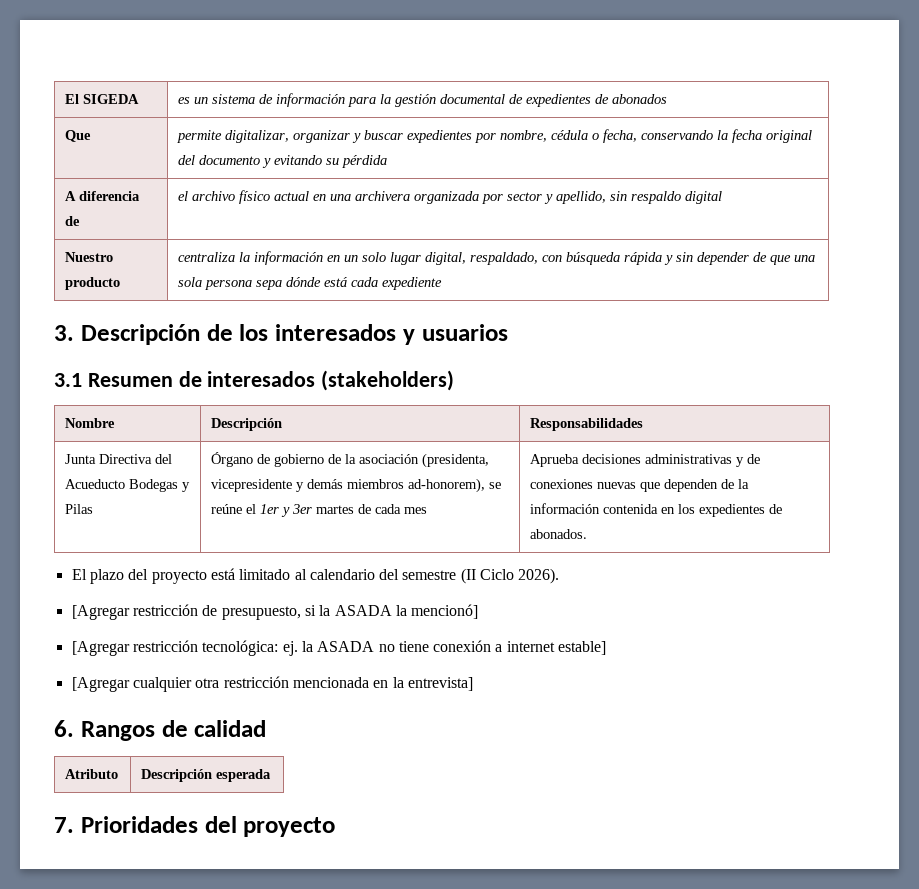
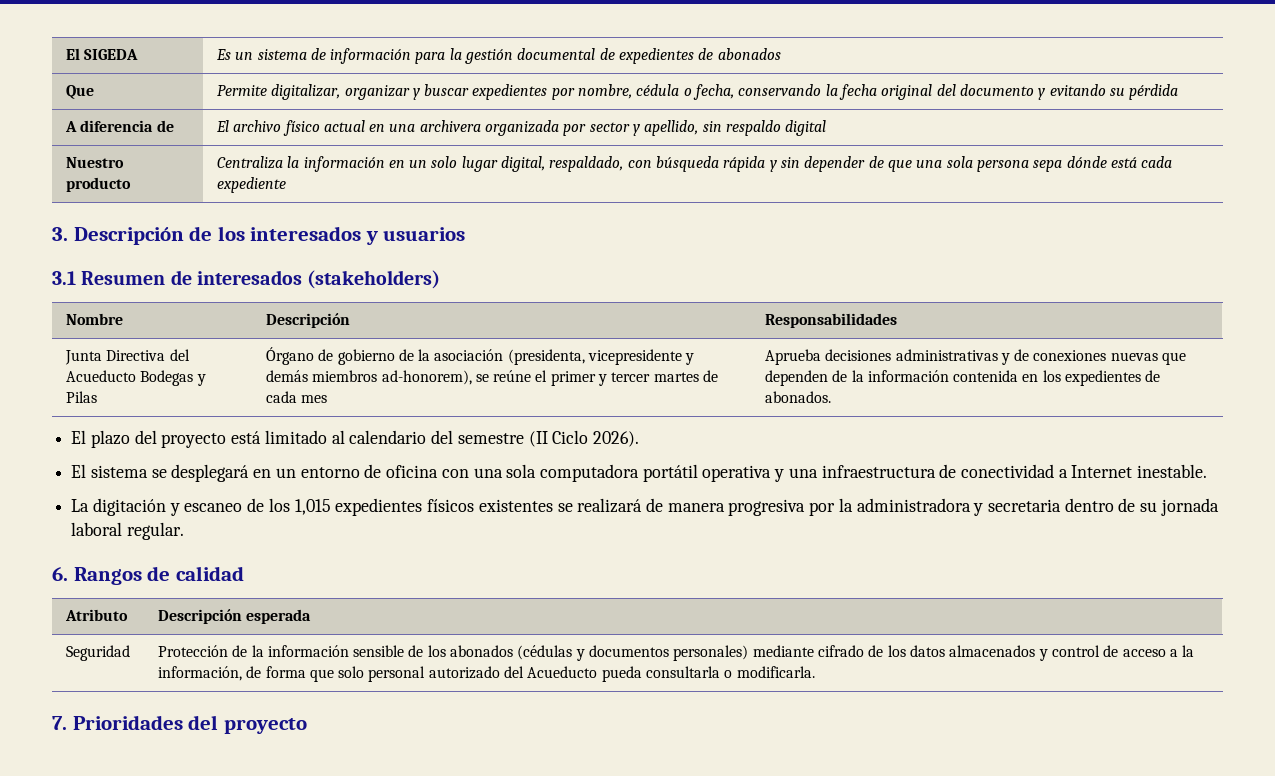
- El SIGEDA | es un sistema de información para la gestión documental de expedientes de abonados
+ El SIGEDA | Es un sistema de información para la gestión documental de expedientes de abonados
- Que | permite digitalizar, organizar y buscar expedientes por nombre, cédula o fecha, conservando la fecha original del documento y evitando su pérdida
+ Que | Permite digitalizar, organizar y buscar expedientes por nombre, cédula o fecha, conservando la fecha original del documento y evitando su pérdida
- A diferencia de | el archivo físico actual en una archivera organizada por sector y apellido, sin respaldo digital
+ A diferencia de | El archivo físico actual en una archivera organizada por sector y apellido, sin respaldo digital
- Nuestro producto | centraliza la información en un solo lugar digital, respaldado, con búsqueda rápida y sin depender de que una sola persona sepa dónde está cada expediente
+ Nuestro producto | Centraliza la información en un solo lugar digital, respaldado, con búsqueda rápida y sin depender de que una sola persona sepa dónde está cada expediente
- Órgano de gobierno de la asociación (presidenta, vicepresidente y demás miembros ad-honorem), se reúne el 1er y 3er martes de cada mes
+ Órgano de gobierno de la asociación (presidenta, vicepresidente y demás miembros ad-honorem), se reúne el primer y tercer martes de cada mes
- [Agregar restricción de presupuesto, si la ASADA la mencionó]
- [Agregar restricción tecnológica: ej. la ASADA no tiene conexión a internet estable]
- [Agregar cualquier otra restricción mencionada en la entrevista]
+ El sistema se desplegará en un entorno de oficina con una sola computadora portátil operativa y una infraestructura de conectividad a Internet inestable.
+ La digitación y escaneo de los 1,015 expedientes físicos existentes se realizará de manera progresiva por la administradora y secretaria dentro de su jornada laboral regular.
+ Seguridad | Protección de la información sensible de los abonados (cédulas y documentos personales) mediante cifrado de los datos almacenados y control de acceso a la información, de forma que solo personal autorizado del Acueducto pueda consultarla o modificarla.

